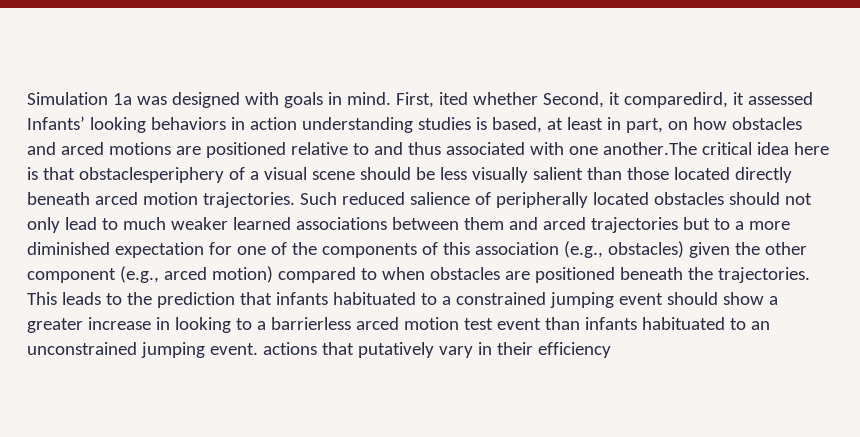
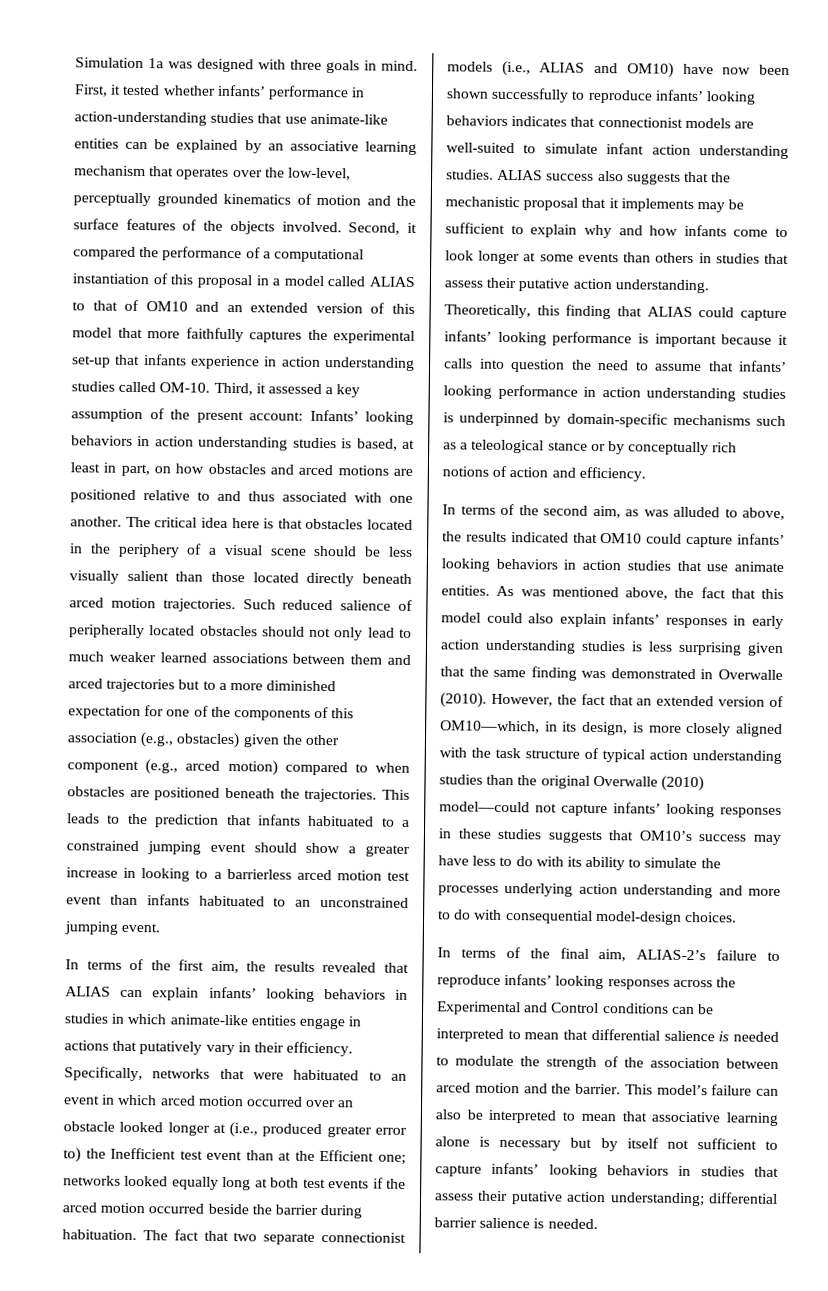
- Simulation 1a was designed with goals in mind.
+ Simulation 1a was designed with three goals in mind.
- First, ited whether Second, it comparedird, it assessed Infants’ looking behaviors in action understanding studies is based, at least in part, on how obstacles and arced motions are positioned relative to and thus associated with one another.The critical idea here is that obstaclesperiphery of a visual scene should be less visually salient than those located directly beneath arced motion trajectories.
+ First, it tested whether infants’ performance in action-understanding studies that use animate-like entities can be explained by an associative learning mechanism that operates over the low-level, perceptually grounded kinematics of motion and the surface features of the objects involved. Second, it compared the performance of a computational instantiation of this proposal in a model called ALIAS to that of OM10 and an extended version of this model that more faithfully captures the experimental set-up that infants experience in action understanding studies called OM-10. Third, it assessed a key assumption of the present account: Infants’ looking behaviors in action understanding studies is based, at least in part, on how obstacles and arced motions are positioned relative to and thus associated with one another. The critical idea here is that obstacles located in the periphery of a visual scene should be less visually salient than those located directly beneath arced motion trajectories.
- This leads to the prediction that infants habituated to a constrained jumping event should show a greater increase in looking to a barrierless arced motion test event than infants habituated to an unconstrained jumping event. actions that putatively vary in their efficiency
+ This leads to the prediction that infants habituated to a constrained jumping event should show a greater increase in looking to a barrierless arced motion test event than infants habituated to an unconstrained jumping event.
+ In terms of the first aim, the results revealed that ALIAS can explain infants’ looking behaviors in studies in which animate-like entities engage in actions that putatively vary in their efficiency. Specifically, networks that were habituated to an event in which arced motion occurred over an obstacle looked longer at (i.e., produced greater error to) the Inefficient test event than at the Efficient one; networks looked equally long at both test events if the arced motion occurred beside the barrier during habituation. The fact that two separate connectionist models (i.e., ALIAS and OM10) have now been shown successfully to reproduce infants’ looking behaviors indicates that connectionist models are well-suited to simulate infant action understanding studies. ALIAS success also suggests that the mechanistic proposal that it implements may be sufficient to explain why and how infants come to look longer at some events than others in studies that assess their putative action understanding. Theoretically, this finding that ALIAS could capture infants’ looking performance is important because it calls into question the need to assume that infants’ looking performance in action understanding studies is underpinned by domain-specific mechanisms such as a teleological stance or by conceptually rich notions of action and efficiency.
+ In terms of the second aim, as was alluded to above, the results indicated that OM10 could capture infants’ looking behaviors in action studies that use animate entities. As was mentioned above, the fact that this model could also explain infants’ responses in early action understanding studies is less surprising given that the same finding was demonstrated in Overwalle (2010). However, the fact that an extended version of OM10—which, in its design, is more closely aligned with the task structure of typical action understanding studies than the original Overwalle (2010) model—could not capture infants’ looking responses in these studies suggests that OM10’s success may have less to do with its ability to simulate the processes underlying action understanding and more to do with consequential model-design choices.
+ In terms of the final aim, ALIAS-2’s failure to reproduce infants’ looking responses across the Experimental and Control conditions can be interpreted to mean that differential salience is needed to modulate the strength of the association between arced motion and the barrier. This model’s failure can also be interpreted to mean that associative learning alone is necessary but by itself not sufficient to capture infants’ looking behaviors in studies that assess their putative action understanding; differential barrier salience is needed.

